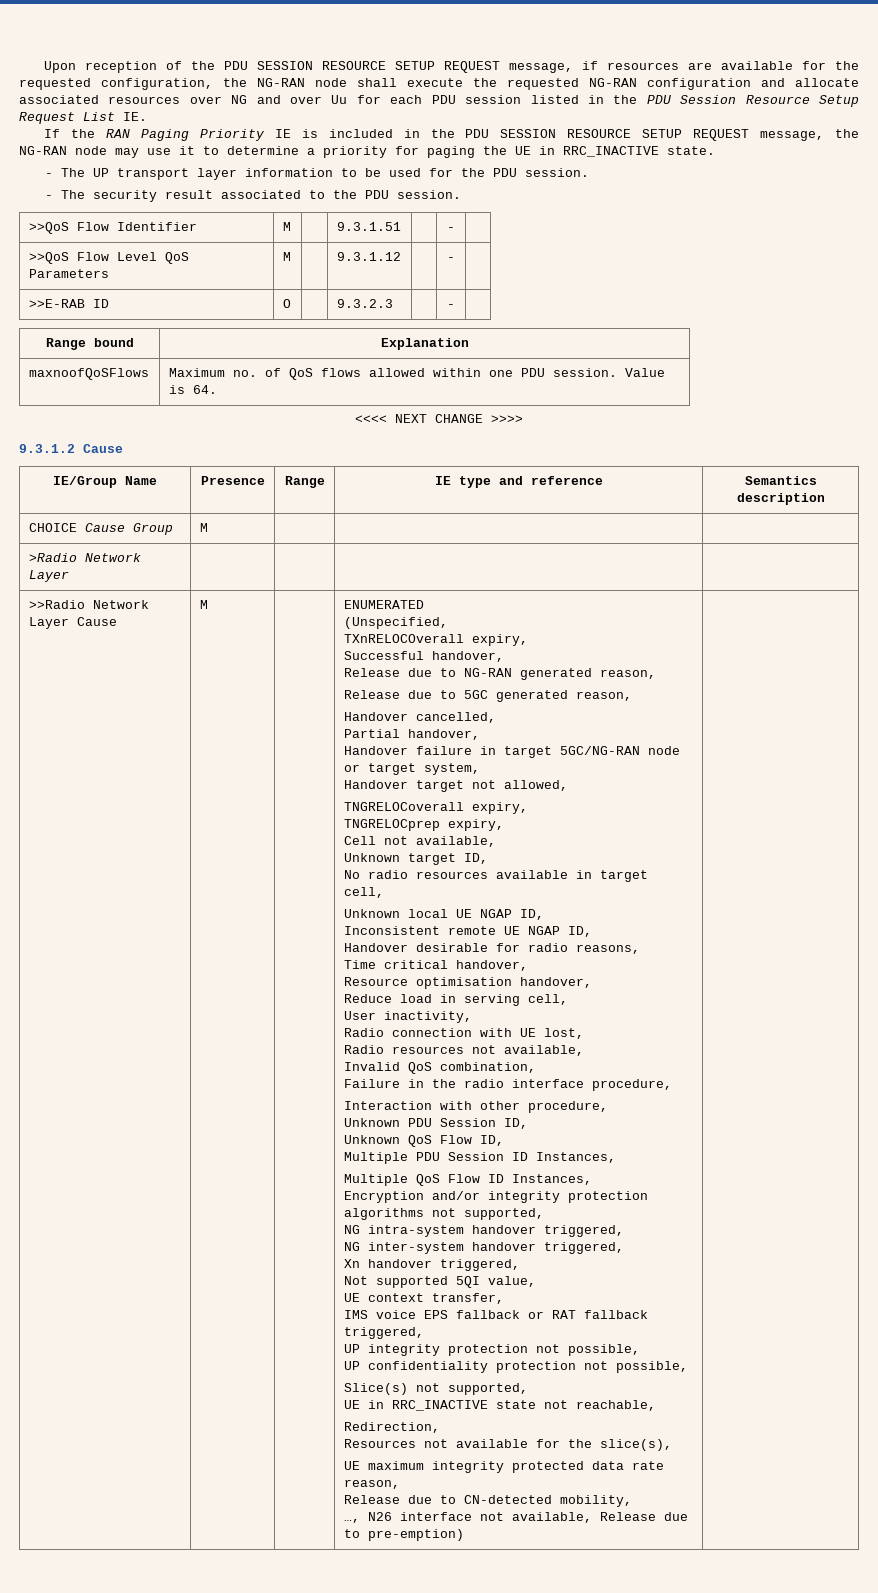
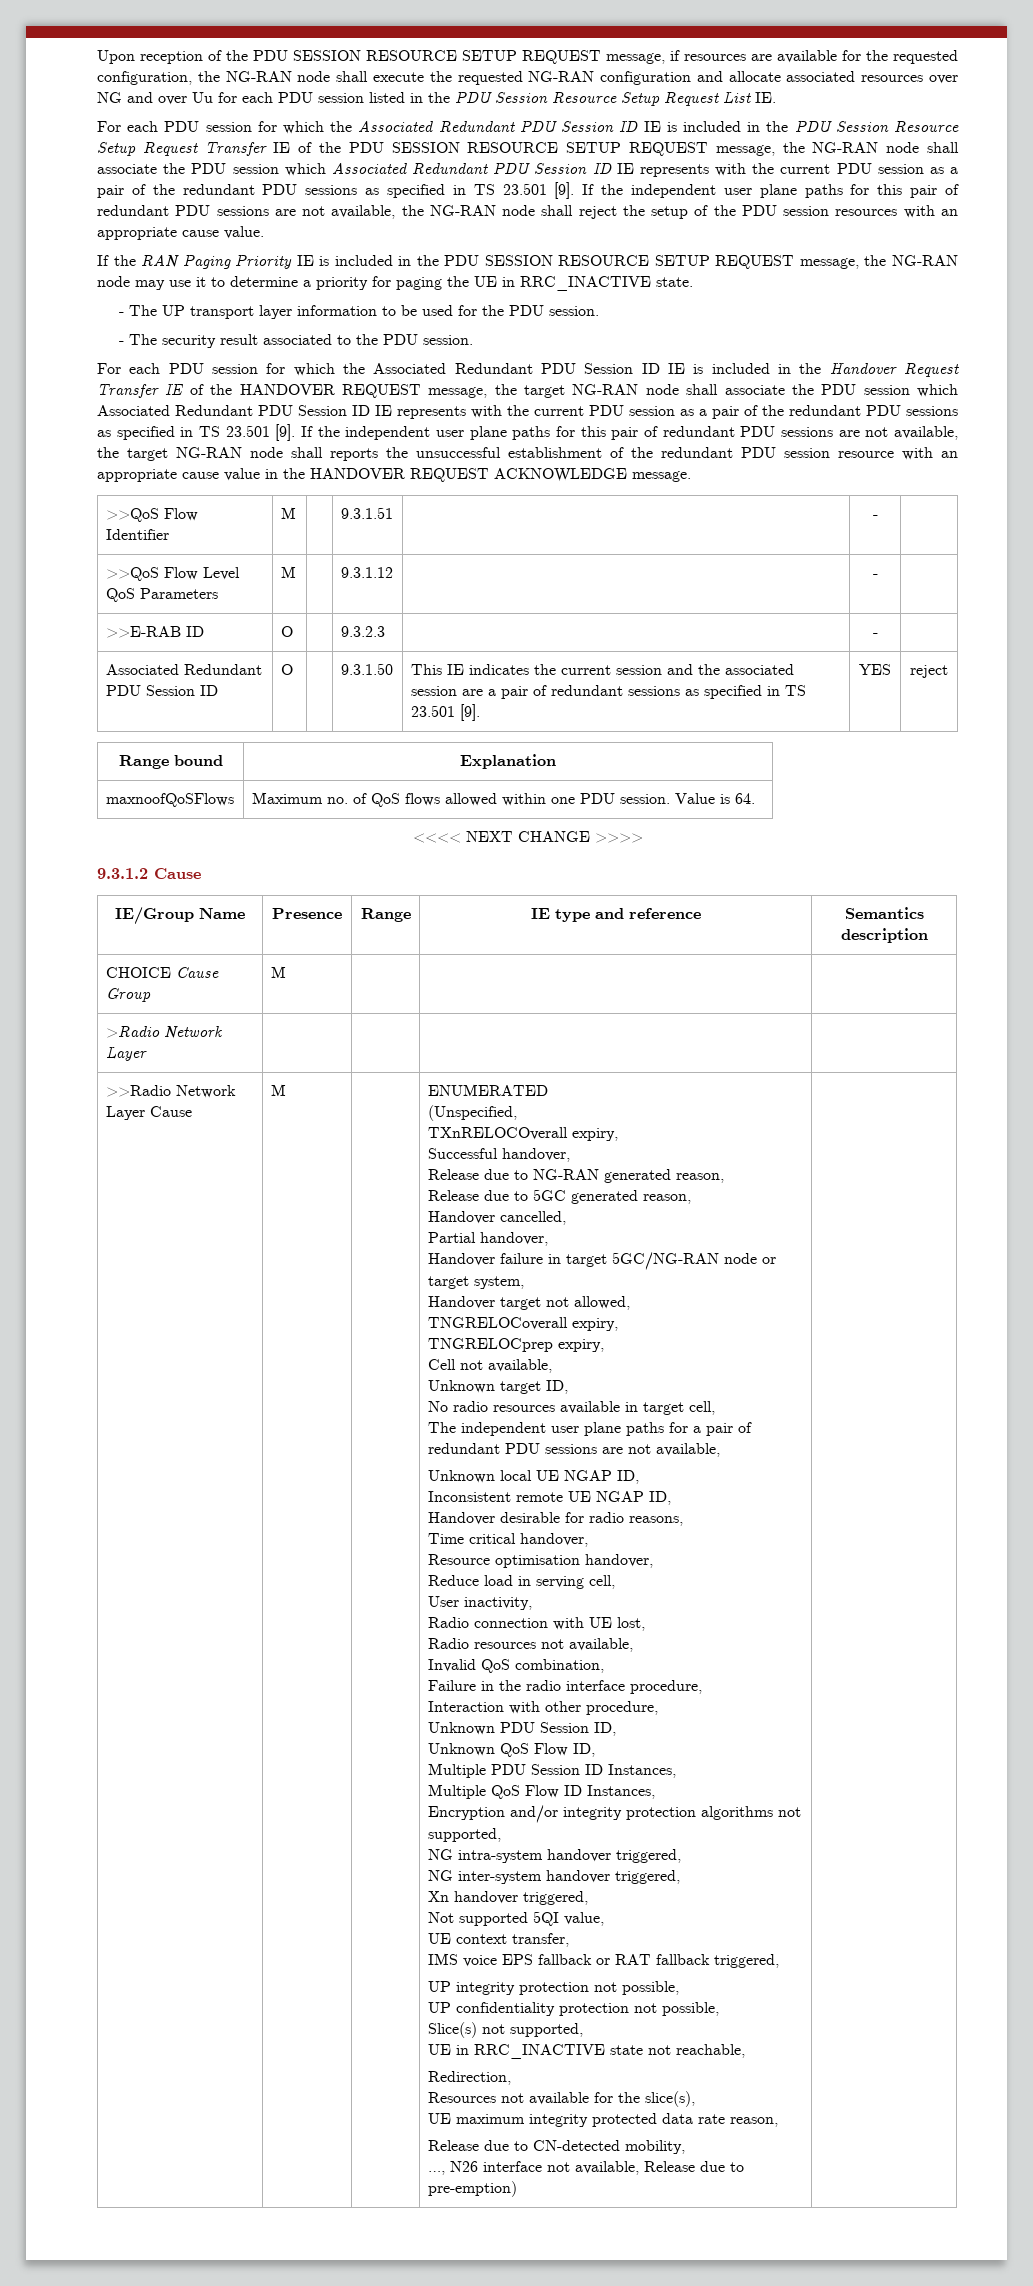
+ For each PDU session for which the Associated Redundant PDU Session ID IE is included in the PDU Session Resource Setup Request Transfer IE of the PDU SESSION RESOURCE SETUP REQUEST message, the NG-RAN node shall associate the PDU session which Associated Redundant PDU Session ID IE represents with the current PDU session as a pair of the redundant PDU sessions as specified in TS 23.501 [9]. If the independent user plane paths for this pair of redundant PDU sessions are not available, the NG-RAN node shall reject the setup of the PDU session resources with an appropriate cause value.
+ For each PDU session for which the Associated Redundant PDU Session ID IE is included in the Handover Request Transfer IE of the HANDOVER REQUEST message, the target NG-RAN node shall associate the PDU session which Associated Redundant PDU Session ID IE represents with the current PDU session as a pair of the redundant PDU sessions as specified in TS 23.501 [9]. If the independent user plane paths for this pair of redundant PDU sessions are not available, the target NG-RAN node shall reports the unsuccessful establishment of the redundant PDU session resource with an appropriate cause value in the HANDOVER REQUEST ACKNOWLEDGE message.
+ Associated Redundant PDU Session ID | O | | 9.3.1.50 | This IE indicates the current session and the associated session are a pair of redundant sessions as specified in TS 23.501 [9]. | YES | reject
+ The independent user plane paths for a pair of redundant PDU sessions are not available,

